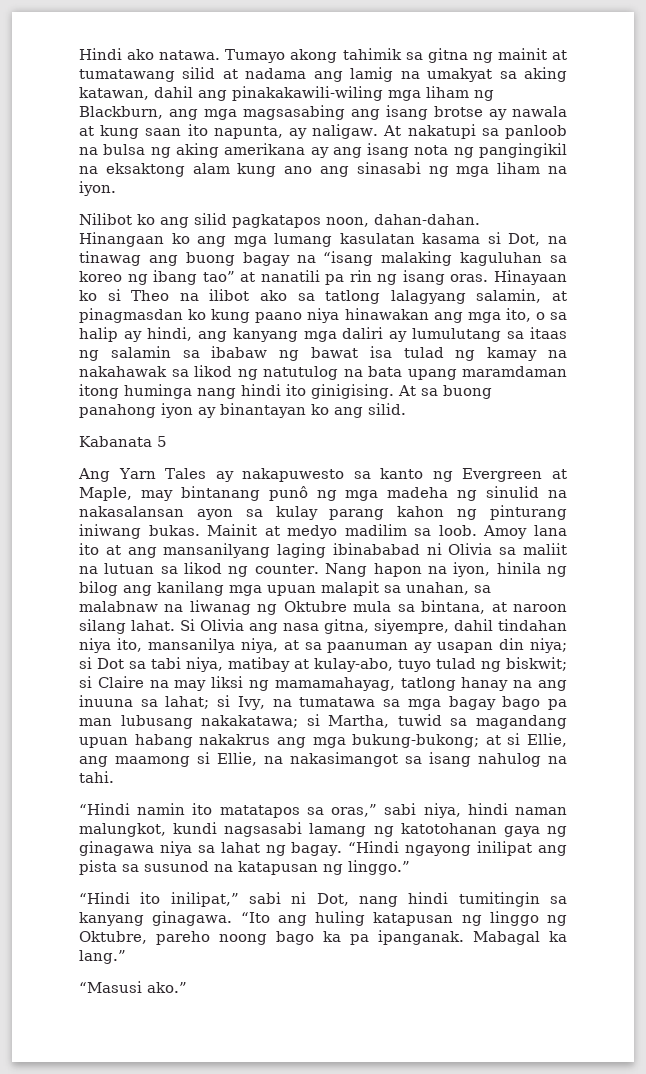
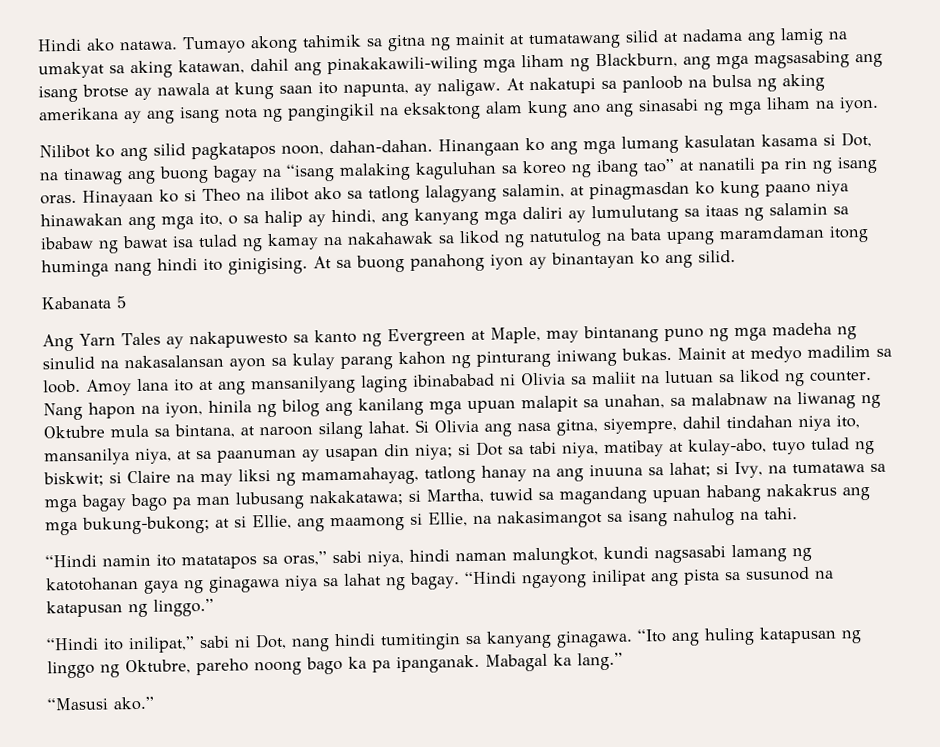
- Ang Yarn Tales ay nakapuwesto sa kanto ng Evergreen at Maple, may bintanang punô ng mga madeha ng sinulid na nakasalansan ayon sa kulay parang kahon ng pinturang iniwang bukas.
+ Ang Yarn Tales ay nakapuwesto sa kanto ng Evergreen at Maple, may bintanang puno ng mga madeha ng sinulid na nakasalansan ayon sa kulay parang kahon ng pinturang iniwang bukas.

